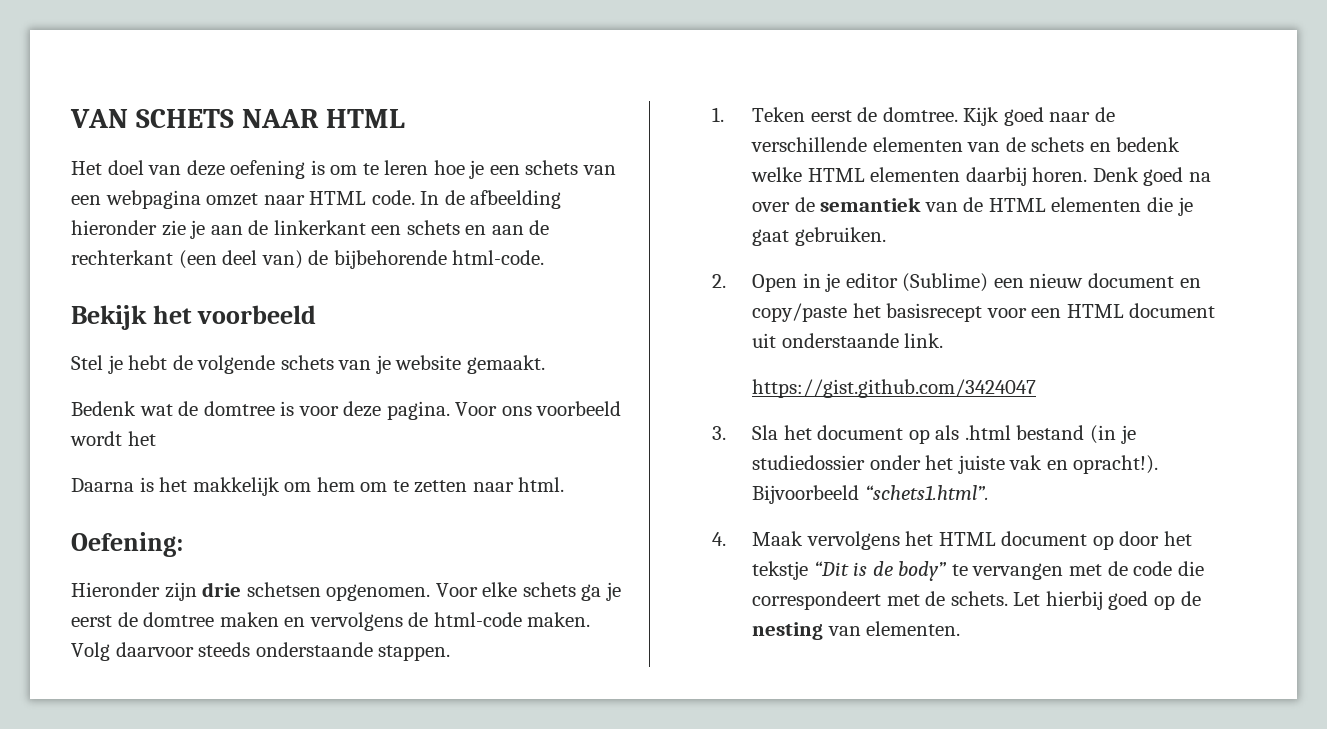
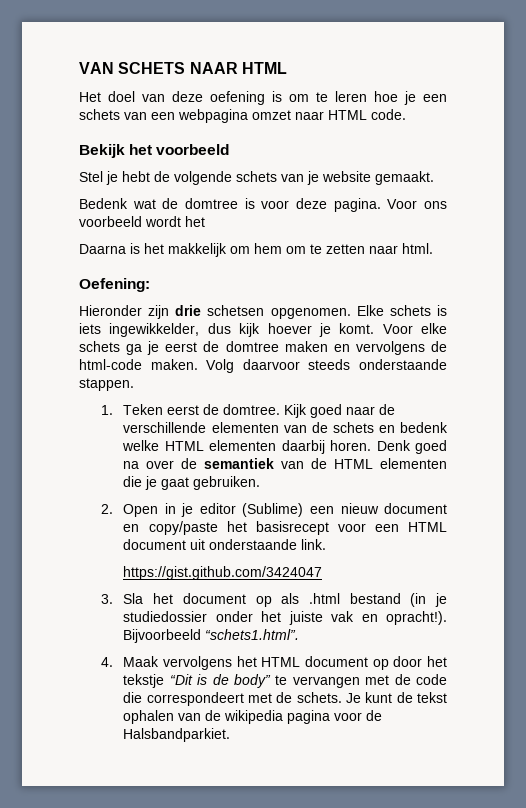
- In de afbeelding hieronder zie je aan de linkerkant een schets en aan de rechterkant (een deel van) de bijbehorende html-code.
+ Elke schets is iets ingewikkelder, dus kijk hoever je komt.
- Let hierbij goed op de nesting van elementen.
+ Je kunt de tekst ophalen van de wikipedia pagina voor de Halsbandparkiet.

